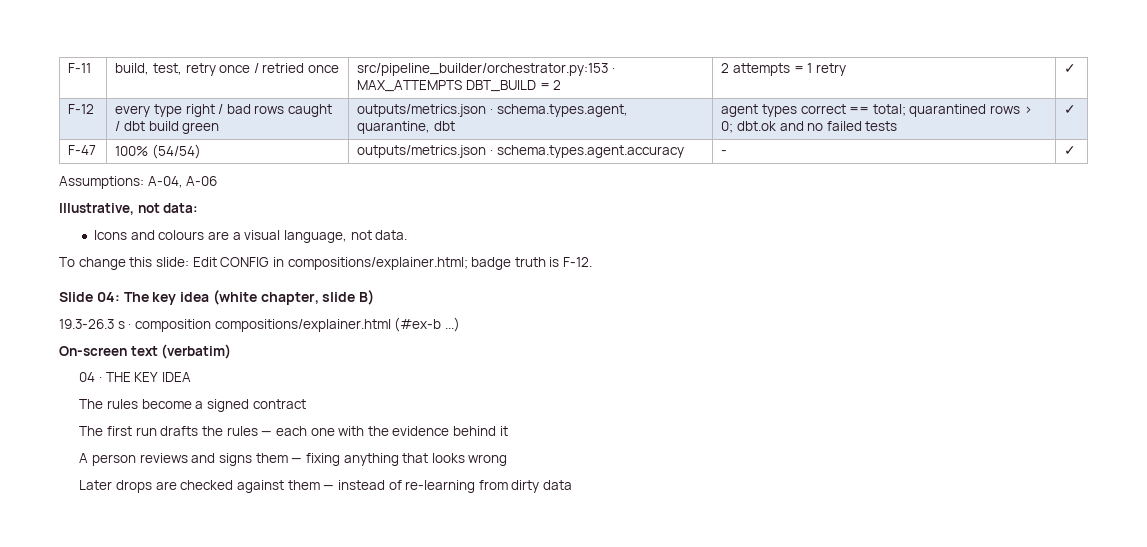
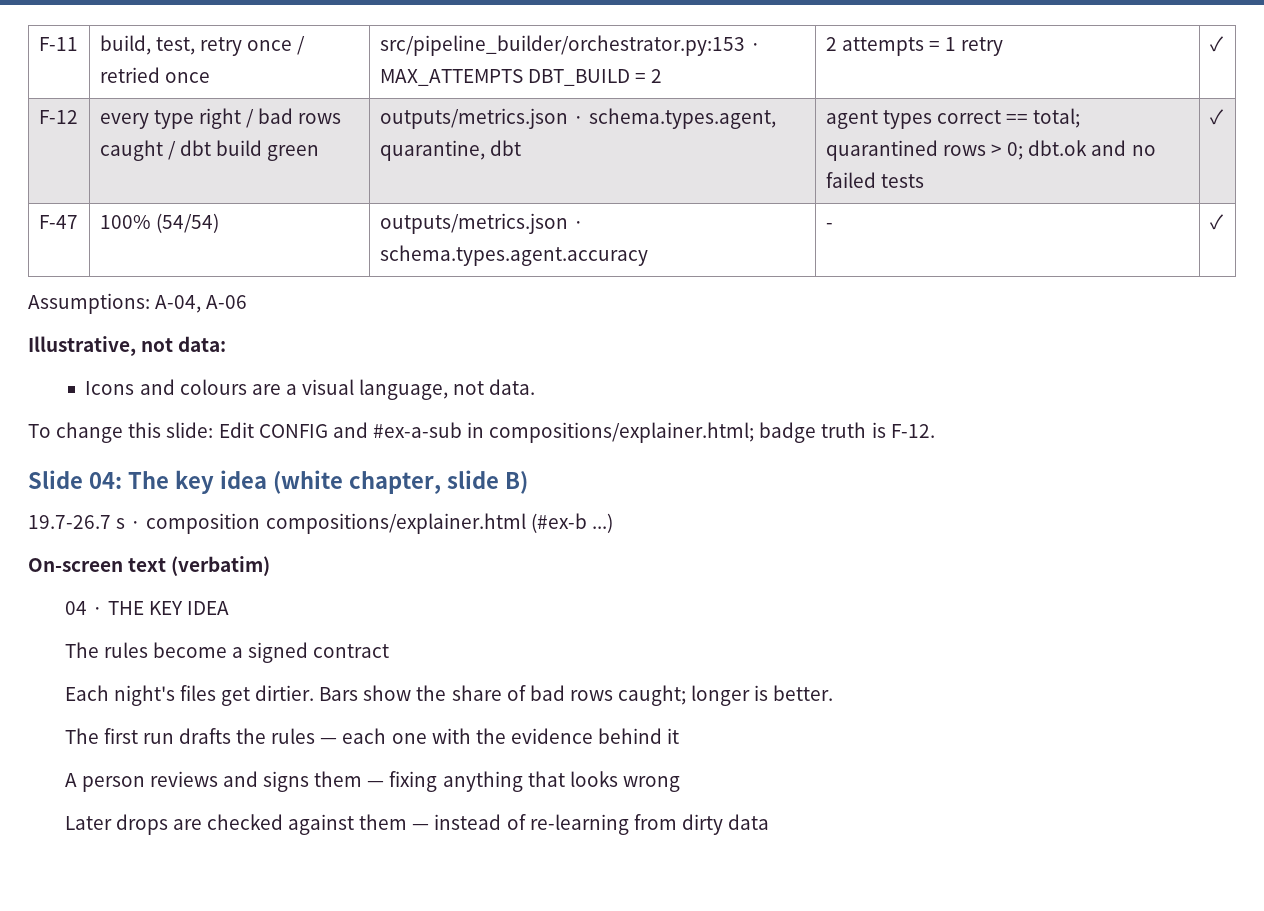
- To change this slide: Edit CONFIG in compositions/explainer.html; badge truth is F-12.
+ To change this slide: Edit CONFIG and #ex-a-sub in compositions/explainer.html; badge truth is F-12.
- 19.3-26.3 s · composition compositions/explainer.html (#ex-b ...)
+ 19.7-26.7 s · composition compositions/explainer.html (#ex-b ...)
+ Each night's files get dirtier. Bars show the share of bad rows caught; longer is better.

